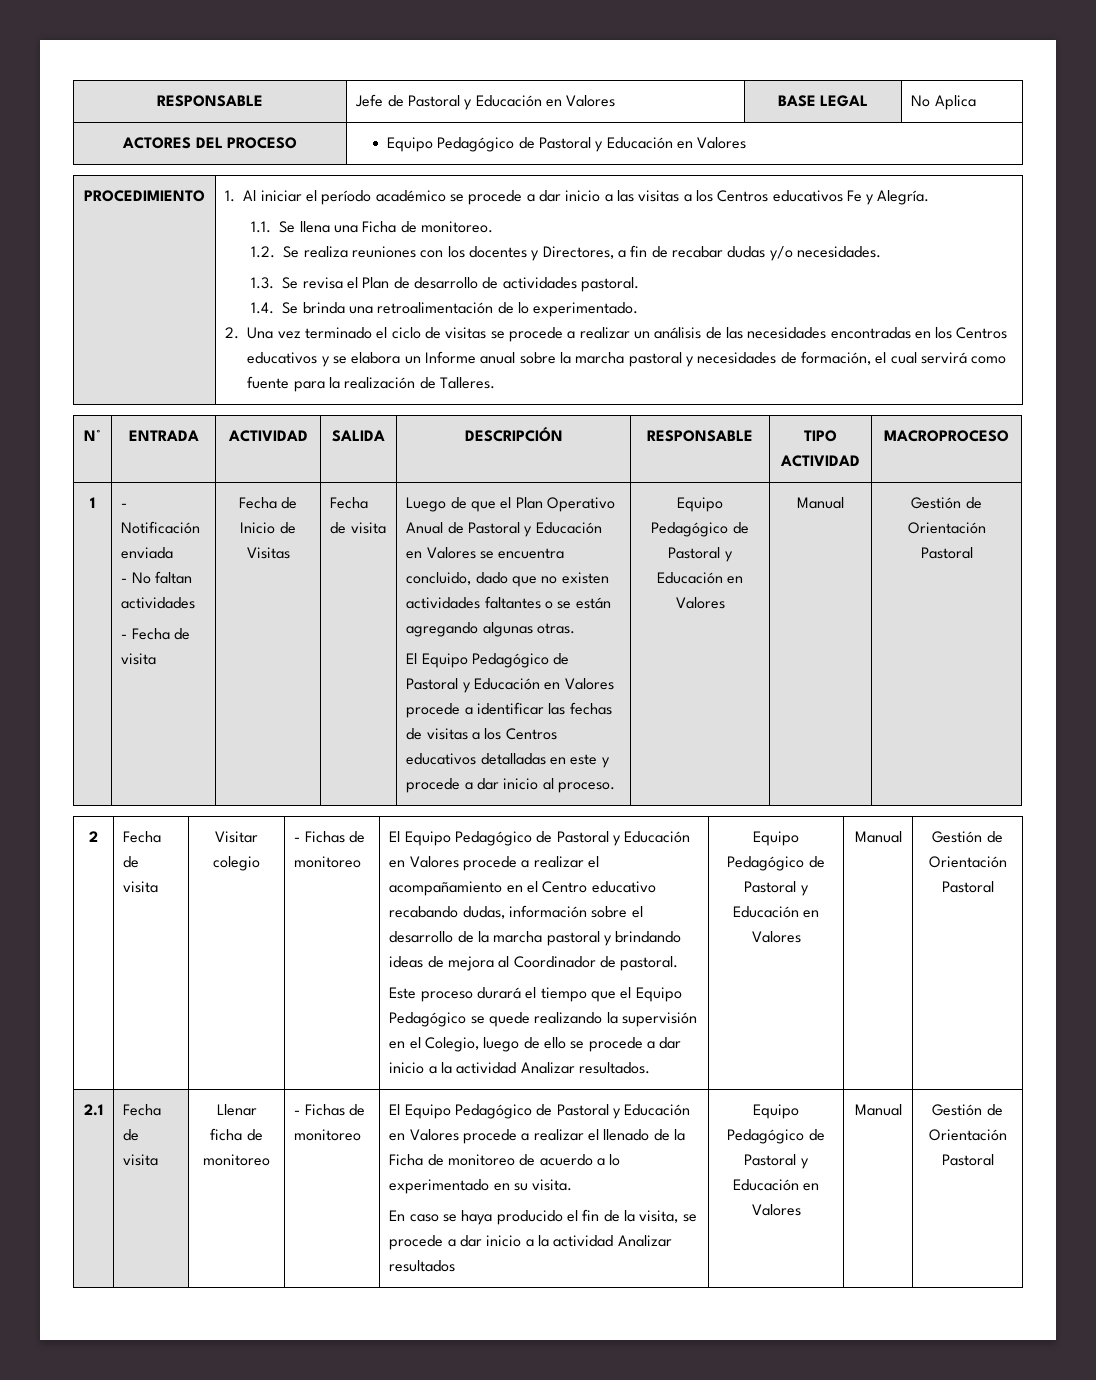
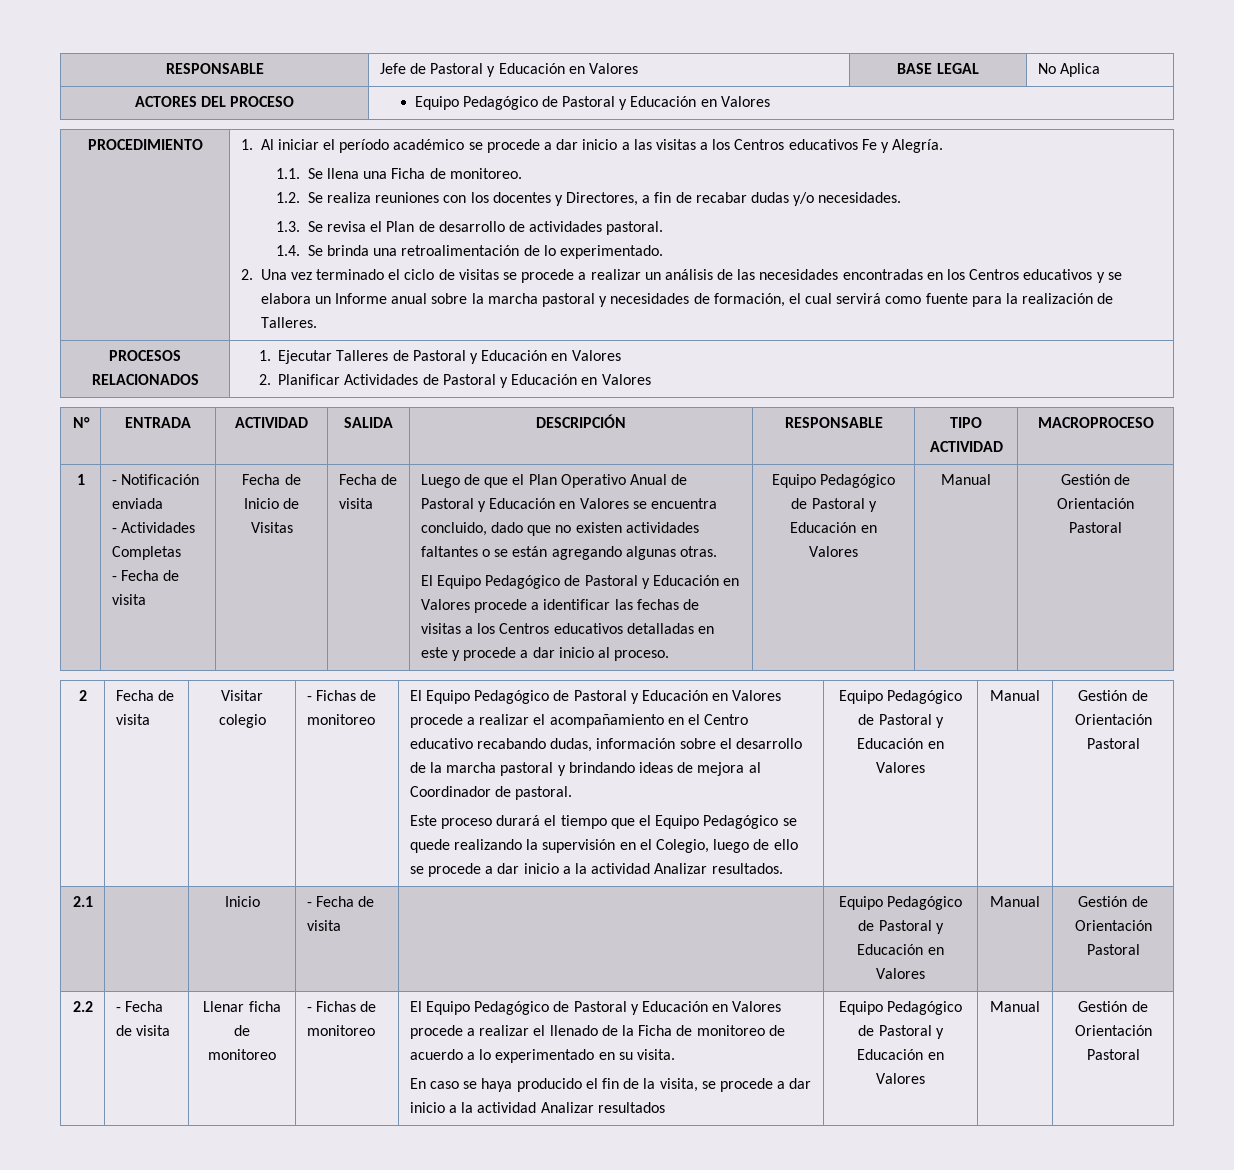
+ PROCESOS RELACIONADOS | 1. Ejecutar Talleres de Pastoral y Educación en Valores
+ 2. Planificar Actividades de Pastoral y Educación en Valores
- - No faltan actividades
+ - Actividades Completas
- 2.1 | Fecha de visita
+ 2.1 | | Inicio | - Fecha de visita | | Equipo Pedagógico de Pastoral y Educación en Valores | Manual | Gestión de Orientación Pastoral
+ 2.2 | - Fecha de visita

